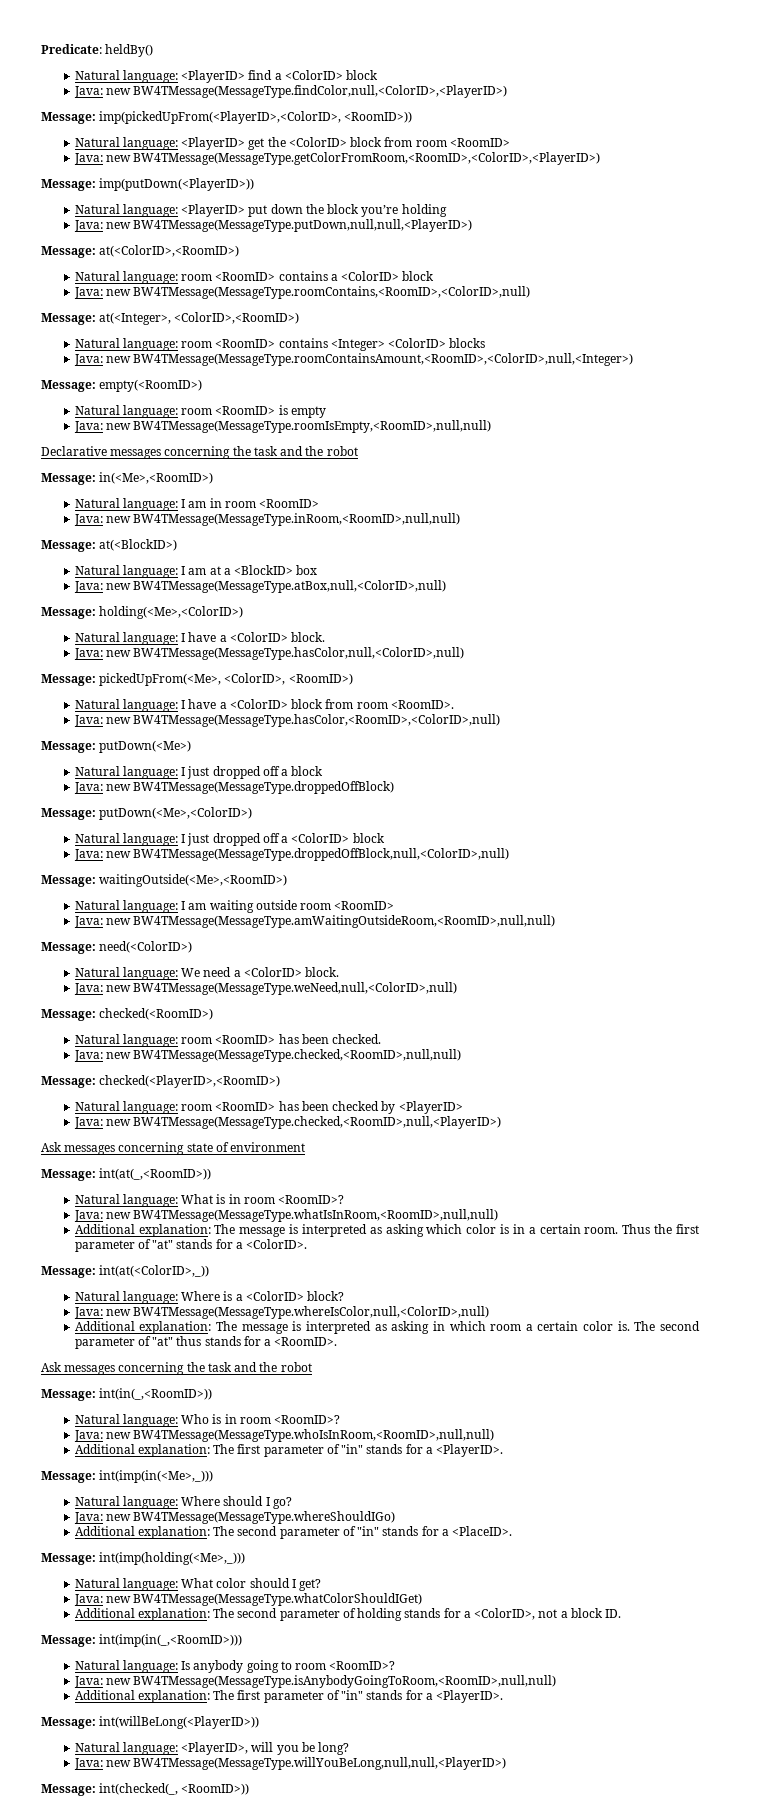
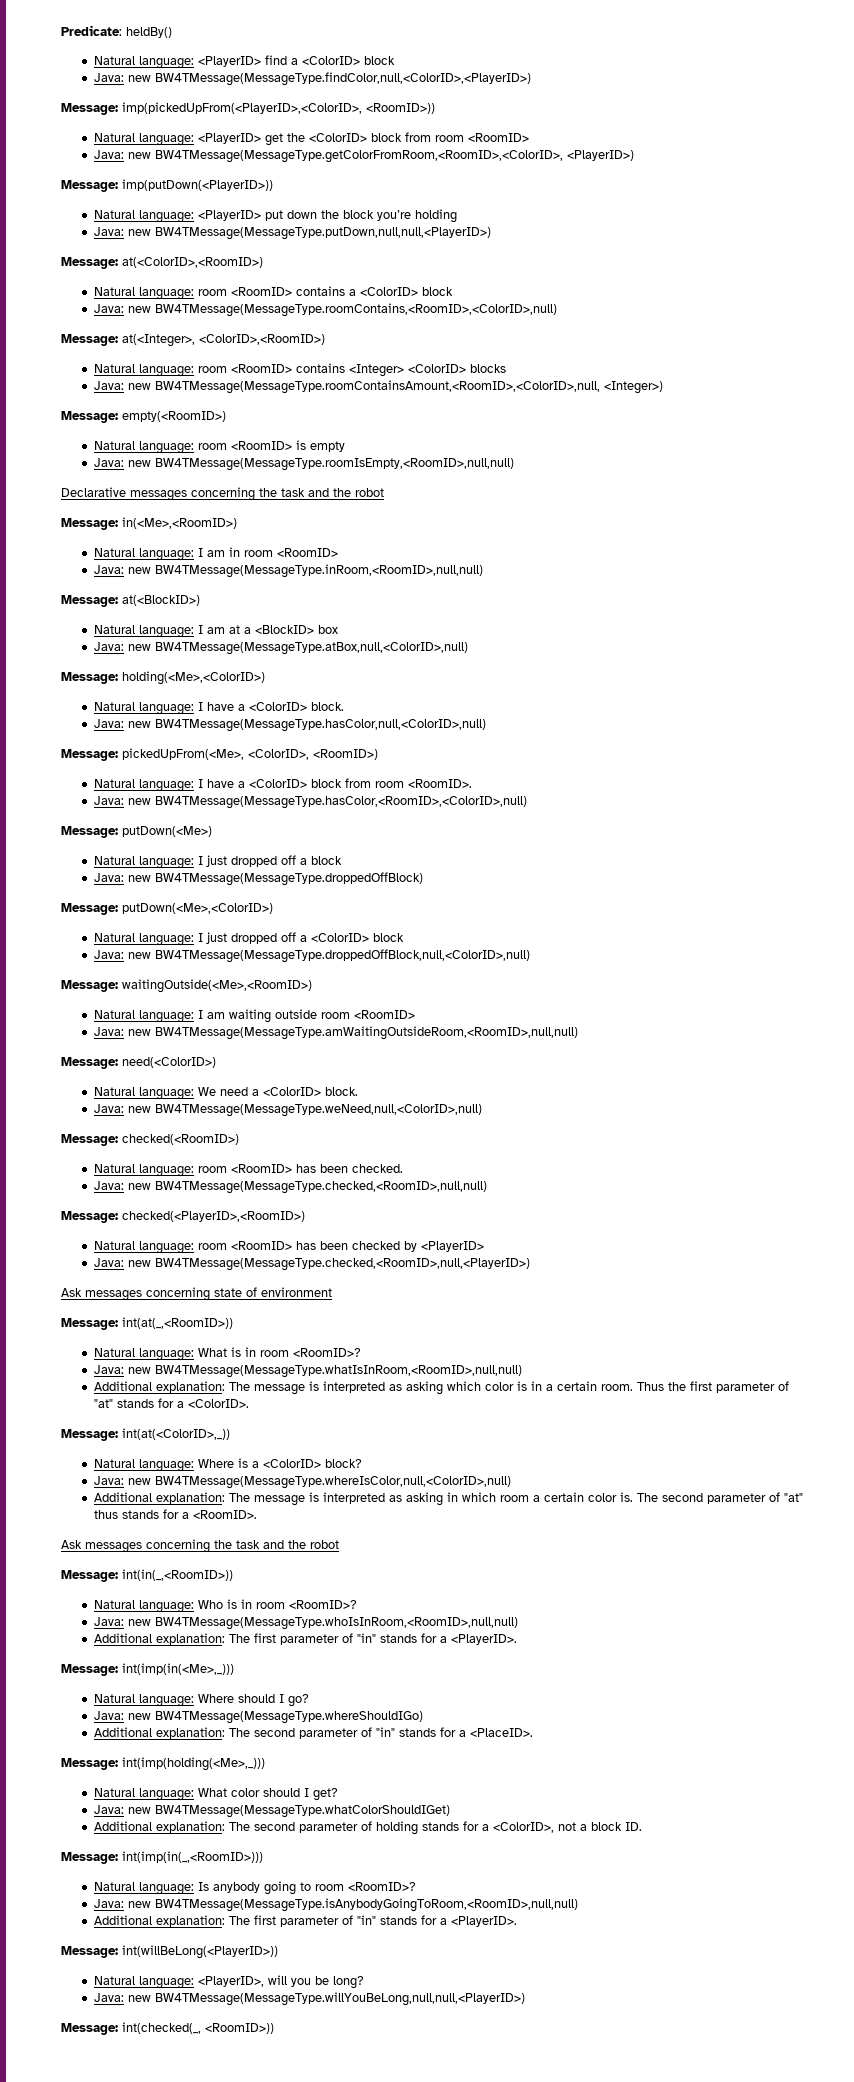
- Java: new BW4TMessage(MessageType.getColorFromRoom,<RoomID>,<ColorID>,<PlayerID>)
+ Java: new BW4TMessage(MessageType.getColorFromRoom,<RoomID>,<ColorID>, <PlayerID>)
- Java: new BW4TMessage(MessageType.roomContainsAmount,<RoomID>,<ColorID>,null,<Integer>)
+ Java: new BW4TMessage(MessageType.roomContainsAmount,<RoomID>,<ColorID>,null, <Integer>)

